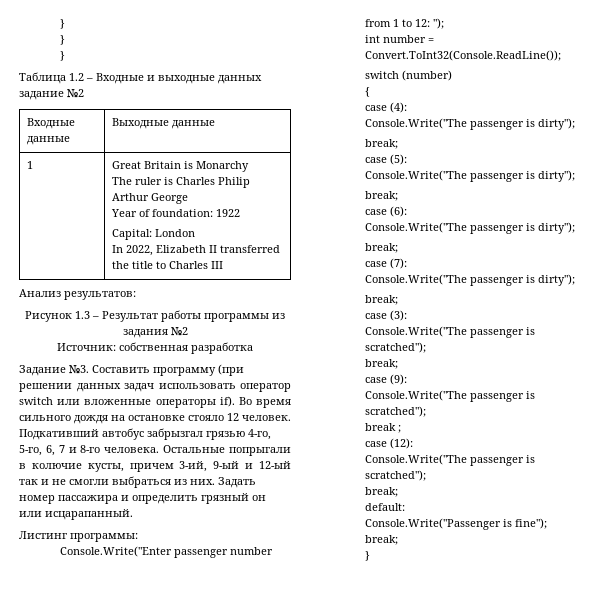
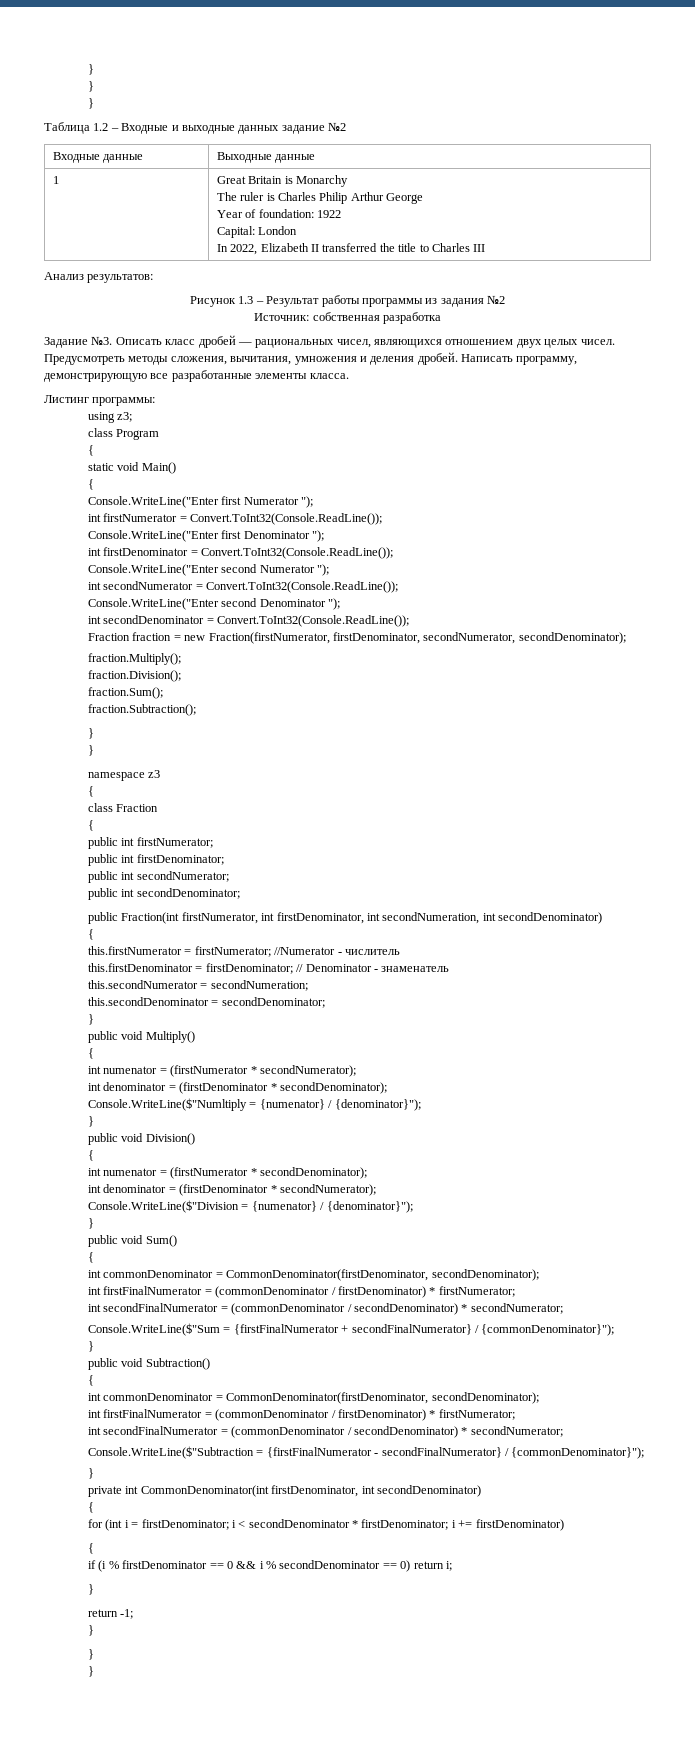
- Составить программу (при решении данных задач использовать оператор switch или вложенные операторы if). Во время сильного дождя на остановке стояло 12 человек. Подкативший автобус забрызгал грязью 4-го, 5-го, 6, 7 и 8-го человека. Остальные попрыгали в колючие кусты, причем 3-ий, 9-ый и 12-ый так и не смогли выбраться из них. Задать номер пассажира и определить грязный он или исцарапанный.
+ Описать класс дробей — рациональных чисел, являющихся отношением двух целых чисел. Предусмотреть методы сложения, вычитания, умножения и деления дробей. Написать программу, демонстрирующую все разработанные элементы класса.
  Листинг программы:
- Console.Write("Enter passenger number from 1 to 12: ");
- int number = Convert.ToInt32(Console.ReadLine());
- switch (number)
+ using z3;
+ class Program
  {
- case (4):
- Console.Write("The passenger is dirty");
- break;
- case (5):
- Console.Write("The passenger is dirty");
- break;
- case (6):
- Console.Write("The passenger is dirty");
- break;
- case (7):
- Console.Write("The passenger is dirty");
- break;
- case (3):
- Console.Write("The passenger is scratched");
- break;
- case (9):
- Console.Write("The passenger is scratched");
- break ;
- case (12):
- Console.Write("The passenger is scratched");
- break;
- default:
- Console.Write("Passenger is fine");
- break;
+ static void Main()
+ {
+ Console.WriteLine("Enter first Numerator ");
+ int firstNumerator = Convert.ToInt32(Console.ReadLine());
+ Console.WriteLine("Enter first Denominator ");
+ int firstDenominator = Convert.ToInt32(Console.ReadLine());
+ Console.WriteLine("Enter second Numerator ");
+ int secondNumerator = Convert.ToInt32(Console.ReadLine());
+ Console.WriteLine("Enter second Denominator ");
+ int secondDenominator = Convert.ToInt32(Console.ReadLine());
+ Fraction fraction = new Fraction(firstNumerator, firstDenominator, secondNumerator, secondDenominator);
+ fraction.Multiply();
+ fraction.Division();
+ fraction.Sum();
+ fraction.Subtraction();
+ }
+ }
+ namespace z3
+ {
+ class Fraction
+ {
+ public int firstNumerator;
+ public int firstDenominator;
+ public int secondNumerator;
+ public int secondDenominator;
+ public Fraction(int firstNumerator, int firstDenominator, int secondNumeration, int secondDenominator)
+ {
+ this.firstNumerator = firstNumerator; //Numerator - числитель
+ this.firstDenominator = firstDenominator; // Denominator - знаменатель
+ this.secondNumerator = secondNumeration;
+ this.secondDenominator = secondDenominator;
+ }
+ public void Multiply()
+ {
+ int numenator = (firstNumerator * secondNumerator);
+ int denominator = (firstDenominator * secondDenominator);
+ Console.WriteLine($"Numltiply = {numenator} / {denominator}");
+ }
+ public void Division()
+ {
+ int numenator = (firstNumerator * secondDenominator);
+ int denominator = (firstDenominator * secondNumerator);
+ Console.WriteLine($"Division = {numenator} / {denominator}");
+ }
+ public void Sum()
+ {
+ int commonDenominator = CommonDenominator(firstDenominator, secondDenominator);
+ int firstFinalNumerator = (commonDenominator / firstDenominator) * firstNumerator;
+ int secondFinalNumerator = (commonDenominator / secondDenominator) * secondNumerator;
+ Console.WriteLine($"Sum = {firstFinalNumerator + secondFinalNumerator} / {commonDenominator}");
+ }
+ public void Subtraction()
+ {
+ int commonDenominator = CommonDenominator(firstDenominator, secondDenominator);
+ int firstFinalNumerator = (commonDenominator / firstDenominator) * firstNumerator;
+ int secondFinalNumerator = (commonDenominator / secondDenominator) * secondNumerator;
+ Console.WriteLine($"Subtraction = {firstFinalNumerator - secondFinalNumerator} / {commonDenominator}");
+ }
+ private int CommonDenominator(int firstDenominator, int secondDenominator)
+ {
+ for (int i = firstDenominator; i < secondDenominator * firstDenominator; i += firstDenominator)
+ {
+ if (i % firstDenominator == 0 && i % secondDenominator == 0) return i;
+ }
+ return -1;
+ }
+ }

